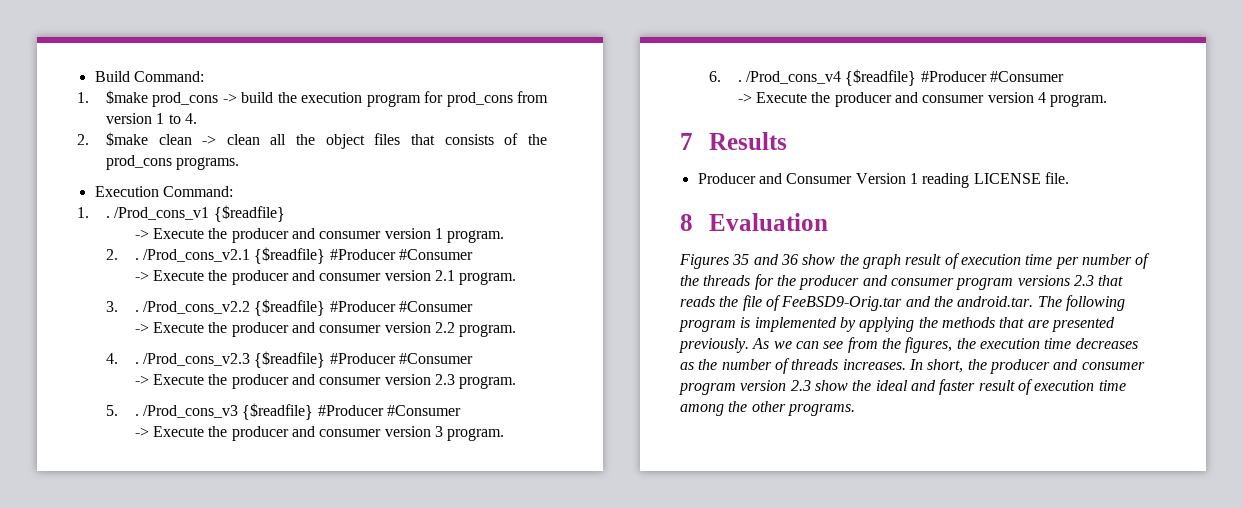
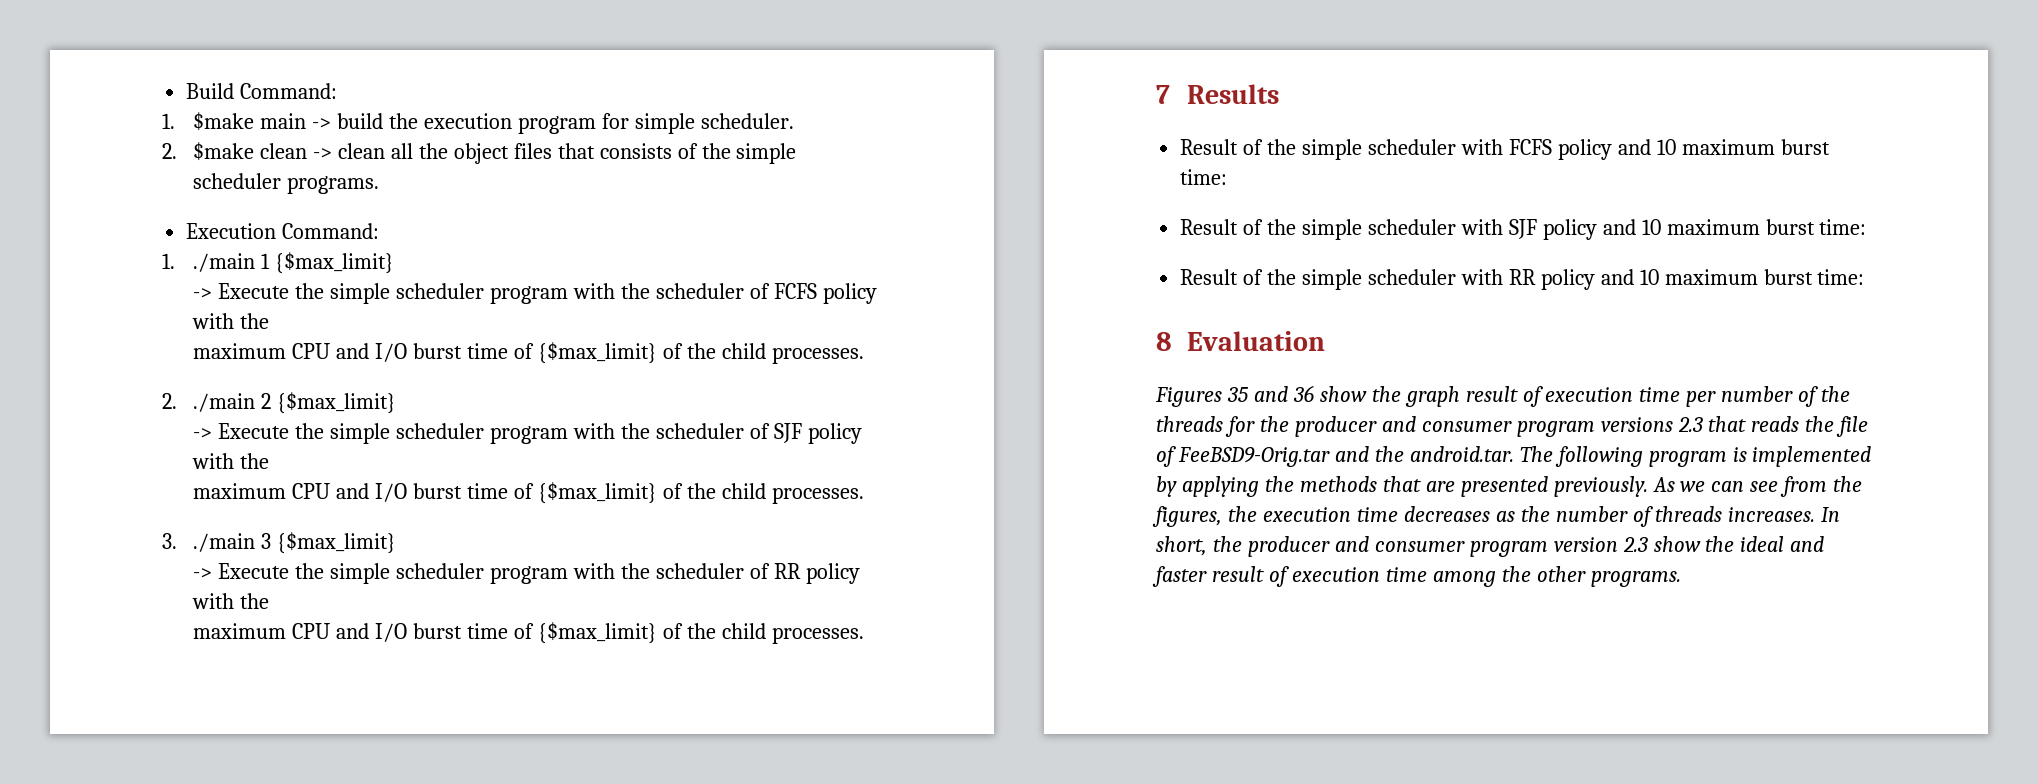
- 1. $make prod_cons -> build the execution program for prod_cons from version 1 to 4.
+ 1. $make main -> build the execution program for simple scheduler.
- 2. $make clean -> clean all the object files that consists of the prod_cons programs.
+ 2. $make clean -> clean all the object files that consists of the simple scheduler programs.
- 1. . /Prod_cons_v1 {$readfile}
- -> Execute the producer and consumer version 1 program.
- 2. . /Prod_cons_v2.1 {$readfile} #Producer #Consumer
- -> Execute the producer and consumer version 2.1 program.
- 3. . /Prod_cons_v2.2 {$readfile} #Producer #Consumer
- -> Execute the producer and consumer version 2.2 program.
- 4. . /Prod_cons_v2.3 {$readfile} #Producer #Consumer
- -> Execute the producer and consumer version 2.3 program.
- 5. . /Prod_cons_v3 {$readfile} #Producer #Consumer
- -> Execute the producer and consumer version 3 program.
- 6. . /Prod_cons_v4 {$readfile} #Producer #Consumer
- -> Execute the producer and consumer version 4 program.
+ 1. ./main 1 {$max_limit}
+ -> Execute the simple scheduler program with the scheduler of FCFS policy with the
+ maximum CPU and I/O burst time of {$max_limit} of the child processes.
+ 2. ./main 2 {$max_limit}
+ -> Execute the simple scheduler program with the scheduler of SJF policy with the
+ maximum CPU and I/O burst time of {$max_limit} of the child processes.
+ 3. ./main 3 {$max_limit}
+ -> Execute the simple scheduler program with the scheduler of RR policy with the
+ maximum CPU and I/O burst time of {$max_limit} of the child processes.
  7 Results
- Producer and Consumer Version 1 reading LICENSE file.
+ Result of the simple scheduler with FCFS policy and 10 maximum burst time:
+ Result of the simple scheduler with SJF policy and 10 maximum burst time:
+ Result of the simple scheduler with RR policy and 10 maximum burst time:

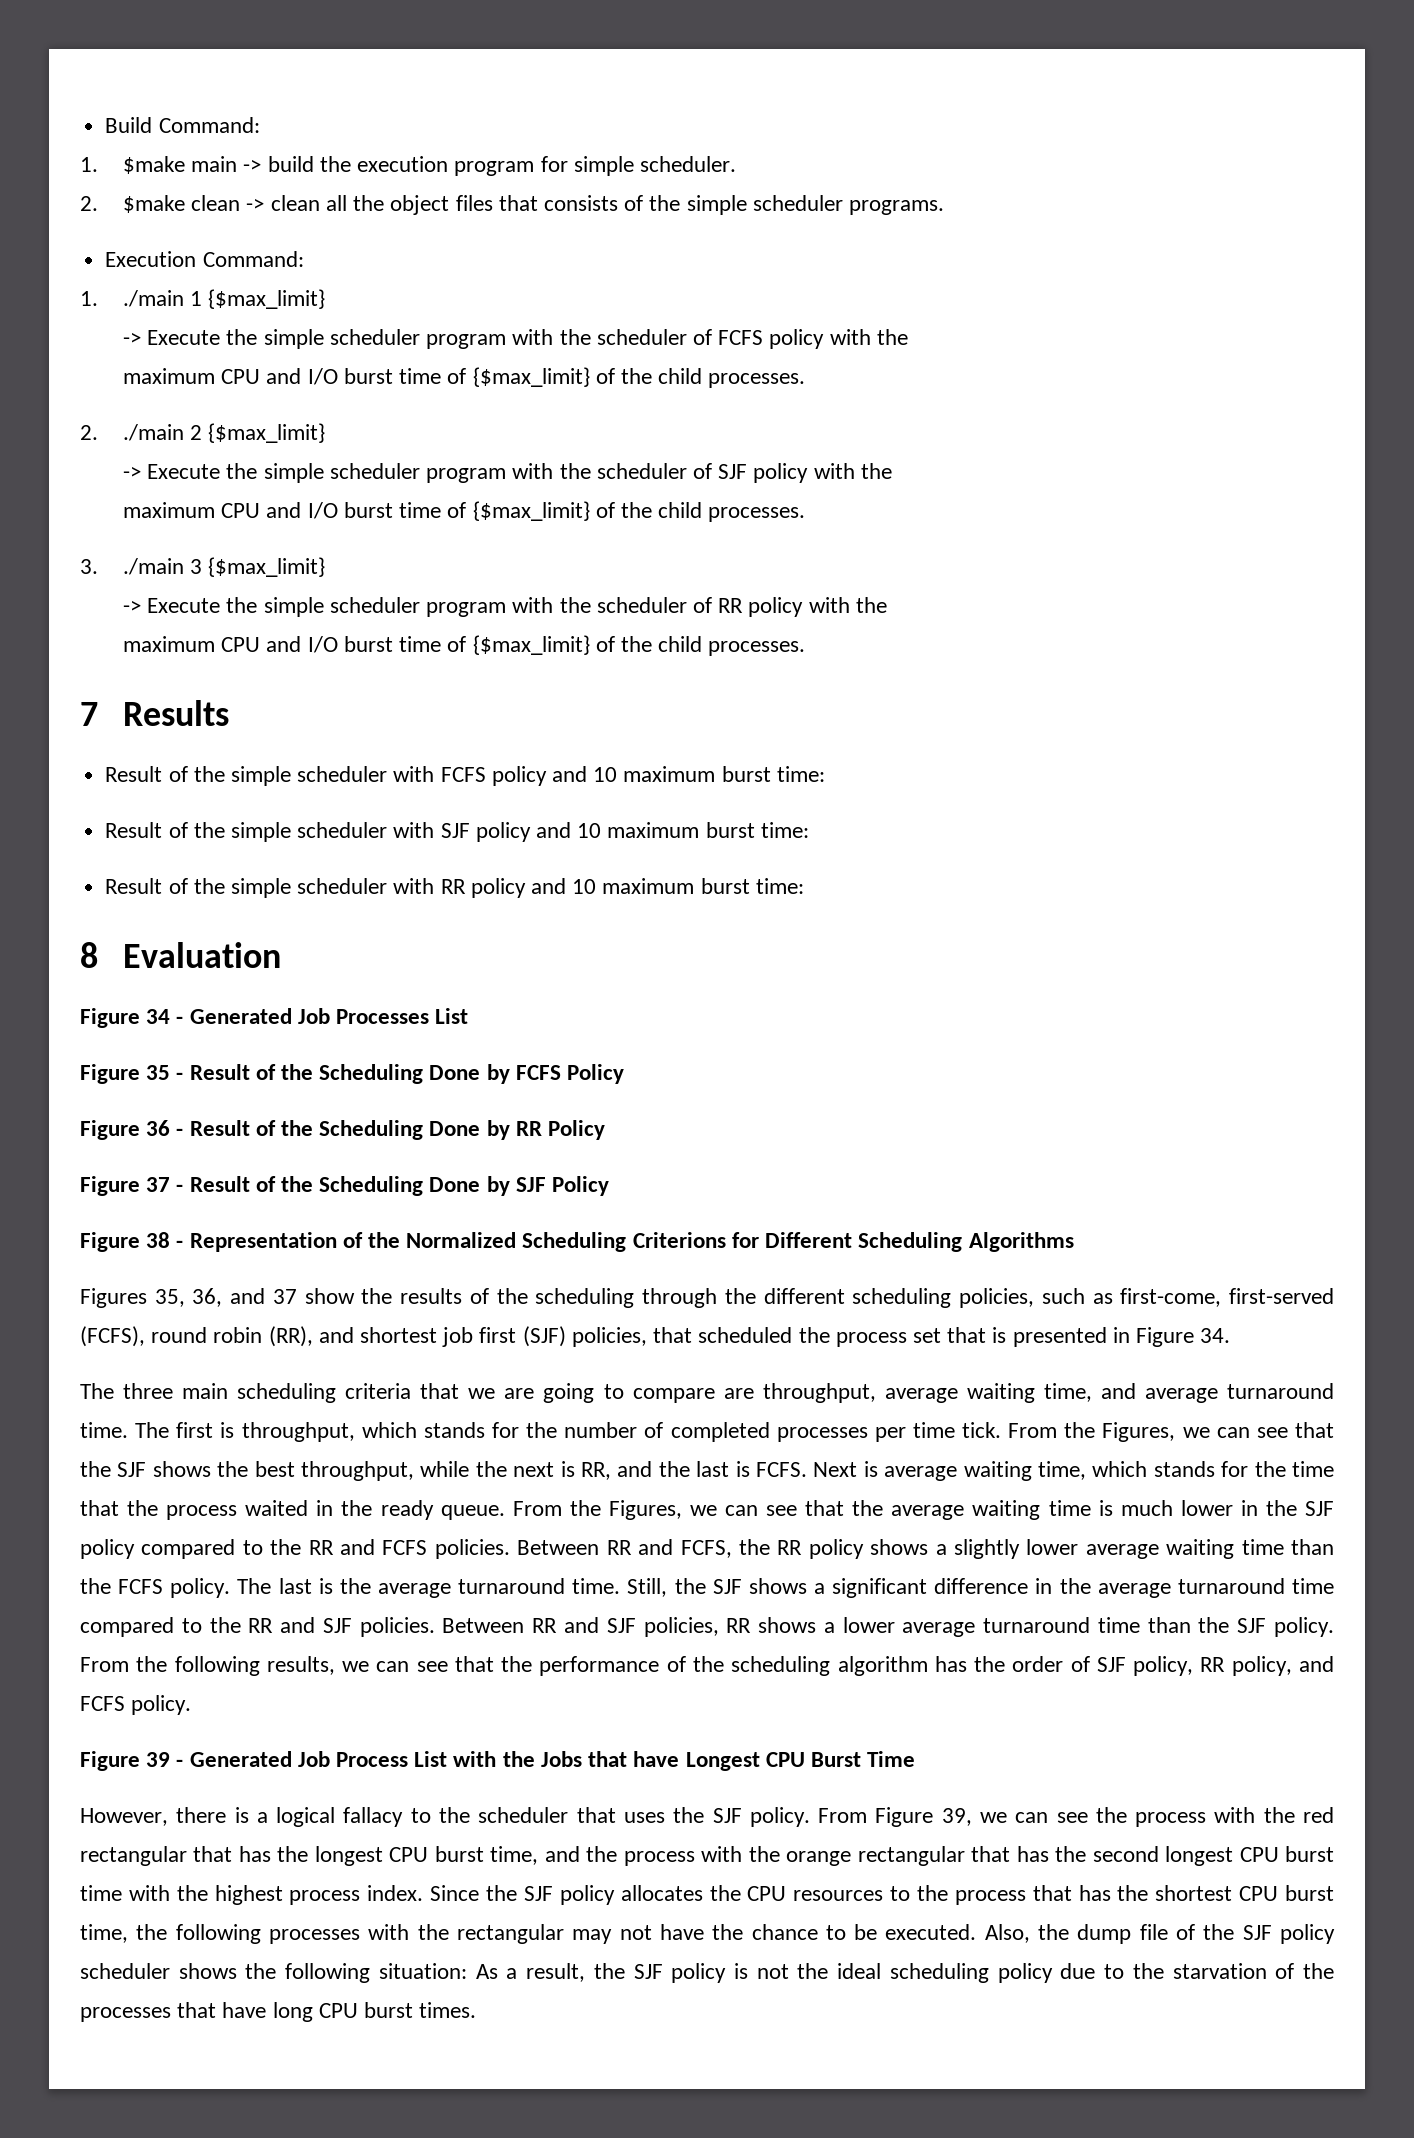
- Figures 35 and 36 show the graph result of execution time per number of the threads for the producer and consumer program versions 2.3 that reads the file of FeeBSD9-Orig.tar and the android.tar. The following program is implemented by applying the methods that are presented previously. As we can see from the figures, the execution time decreases as the number of threads increases. In short, the producer and consumer program version 2.3 show the ideal and faster result of execution time among the other programs.
+ Figure 34 - Generated Job Processes List
+ Figure 35 - Result of the Scheduling Done by FCFS Policy
+ Figure 36 - Result of the Scheduling Done by RR Policy
+ Figure 37 - Result of the Scheduling Done by SJF Policy
+ Figure 38 - Representation of the Normalized Scheduling Criterions for Different Scheduling Algorithms
+ Figures 35, 36, and 37 show the results of the scheduling through the different scheduling policies, such as first-come, first-served (FCFS), round robin (RR), and shortest job first (SJF) policies, that scheduled the process set that is presented in Figure 34.
+ The three main scheduling criteria that we are going to compare are throughput, average waiting time, and average turnaround time. The first is throughput, which stands for the number of completed processes per time tick. From the Figures, we can see that the SJF shows the best throughput, while the next is RR, and the last is FCFS. Next is average waiting time, which stands for the time that the process waited in the ready queue. From the Figures, we can see that the average waiting time is much lower in the SJF policy compared to the RR and FCFS policies. Between RR and FCFS, the RR policy shows a slightly lower average waiting time than the FCFS policy. The last is the average turnaround time. Still, the SJF shows a significant difference in the average turnaround time compared to the RR and SJF policies. Between RR and SJF policies, RR shows a lower average turnaround time than the SJF policy. From the following results, we can see that the performance of the scheduling algorithm has the order of SJF policy, RR policy, and FCFS policy.
+ Figure 39 - Generated Job Process List with the Jobs that have Longest CPU Burst Time
+ However, there is a logical fallacy to the scheduler that uses the SJF policy. From Figure 39, we can see the process with the red rectangular that has the longest CPU burst time, and the process with the orange rectangular that has the second longest CPU burst time with the highest process index. Since the SJF policy allocates the CPU resources to the process that has the shortest CPU burst time, the following processes with the rectangular may not have the chance to be executed. Also, the dump file of the SJF policy scheduler shows the following situation: As a result, the SJF policy is not the ideal scheduling policy due to the starvation of the processes that have long CPU burst times.

